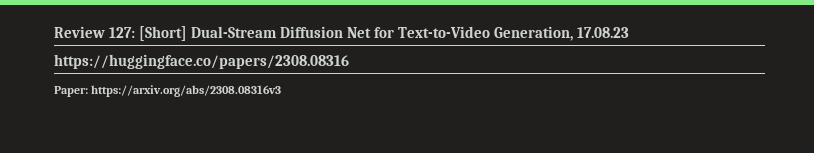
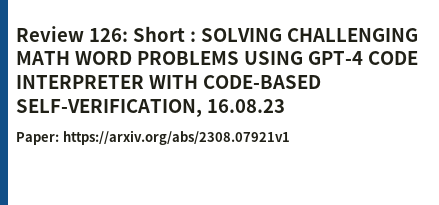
- Review 127: [Short] Dual-Stream Diffusion Net for Text-to-Video Generation, 17.08.23
- https://huggingface.co/papers/2308.08316
+ Review 126: Short : SOLVING CHALLENGING MATH WORD PROBLEMS USING GPT-4 CODE INTERPRETER WITH CODE-BASED SELF-VERIFICATION, 16.08.23
- Paper: https://arxiv.org/abs/2308.08316v3
+ Paper: https://arxiv.org/abs/2308.07921v1

